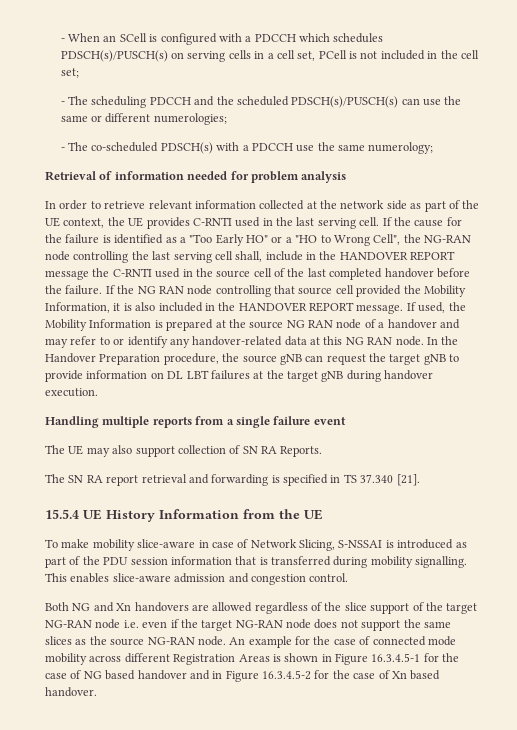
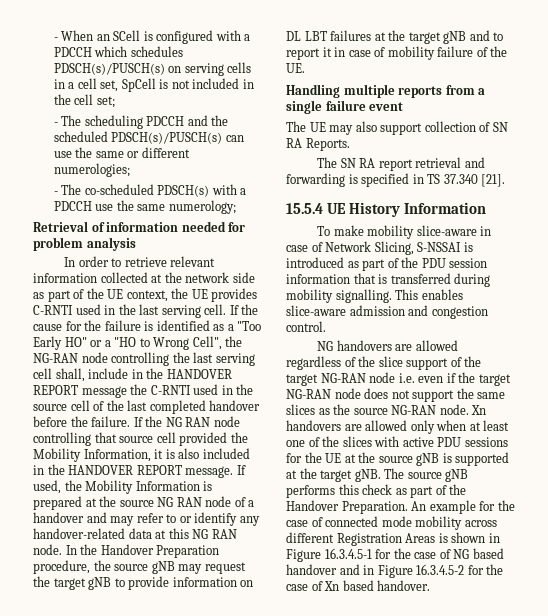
- - When an SCell is configured with a PDCCH which schedules PDSCH(s)/PUSCH(s) on serving cells in a cell set, PCell is not included in the cell set;
+ - When an SCell is configured with a PDCCH which schedules PDSCH(s)/PUSCH(s) on serving cells in a cell set, SpCell is not included in the cell set;
- In the Handover Preparation procedure, the source gNB can request the target gNB to provide information on DL LBT failures at the target gNB during handover execution.
+ In the Handover Preparation procedure, the source gNB may request the target gNB to provide information on DL LBT failures at the target gNB and to report it in case of mobility failure of the UE.
- 15.5.4 UE History Information from the UE
+ 15.5.4 UE History Information
- Both NG and Xn handovers are allowed regardless of the slice support of the target NG-RAN node i.e. even if the target NG-RAN node does not support the same slices as the source NG-RAN node.
+ NG handovers are allowed regardless of the slice support of the target NG-RAN node i.e. even if the target NG-RAN node does not support the same slices as the source NG-RAN node.
+ Xn handovers are allowed only when at least one of the slices with active PDU sessions for the UE at the source gNB is supported at the target gNB. The source gNB performs this check as part of the Handover Preparation.

